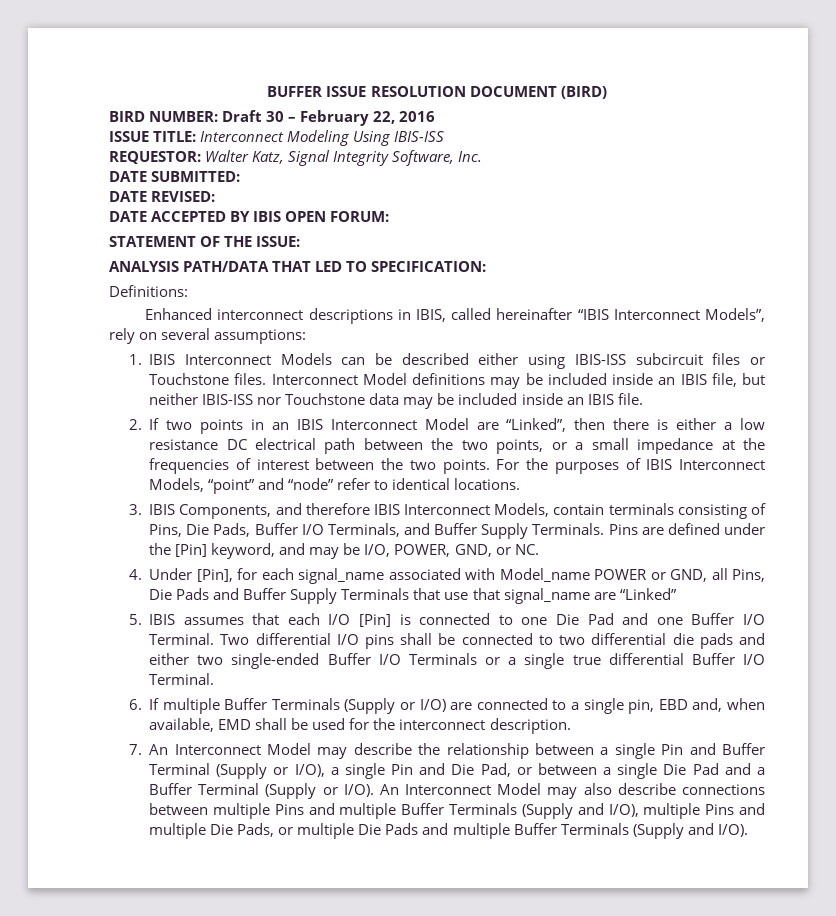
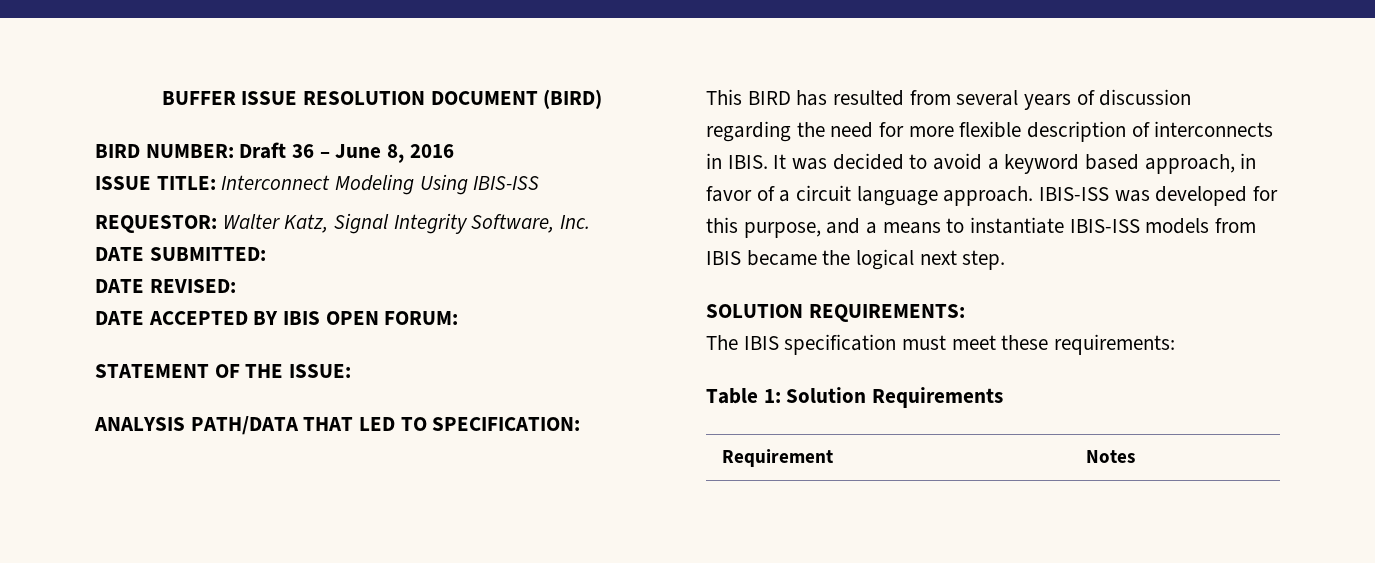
- BIRD NUMBER: Draft 30 – February 22, 2016
+ BIRD NUMBER: Draft 36 – June 8, 2016
- Definitions:
- Enhanced interconnect descriptions in IBIS, called hereinafter “IBIS Interconnect Models”, rely on several assumptions:
- 1. IBIS Interconnect Models can be described either using IBIS-ISS subcircuit files or Touchstone files. Interconnect Model definitions may be included inside an IBIS file, but neither IBIS-ISS nor Touchstone data may be included inside an IBIS file.
- 2. If two points in an IBIS Interconnect Model are “Linked”, then there is either a low resistance DC electrical path between the two points, or a small impedance at the frequencies of interest between the two points. For the purposes of IBIS Interconnect Models, “point” and “node” refer to identical locations.
- 3. IBIS Components, and therefore IBIS Interconnect Models, contain terminals consisting of Pins, Die Pads, Buffer I/O Terminals, and Buffer Supply Terminals. Pins are defined under the [Pin] keyword, and may be I/O, POWER, GND, or NC.
- 4. Under [Pin], for each signal_name associated with Model_name POWER or GND, all Pins, Die Pads and Buffer Supply Terminals that use that signal_name are “Linked”
- 5. IBIS assumes that each I/O [Pin] is connected to one Die Pad and one Buffer I/O Terminal. Two differential I/O pins shall be connected to two differential die pads and either two single-ended Buffer I/O Terminals or a single true differential Buffer I/O Terminal.
- 6. If multiple Buffer Terminals (Supply or I/O) are connected to a single pin, EBD and, when available, EMD shall be used for the interconnect description.
- 7. An Interconnect Model may describe the relationship between a single Pin and Buffer Terminal (Supply or I/O), a single Pin and Die Pad, or between a single Die Pad and a Buffer Terminal (Supply or I/O). An Interconnect Model may also describe connections between multiple Pins and multiple Buffer Terminals (Supply and I/O), multiple Pins and multiple Die Pads, or multiple Die Pads and multiple Buffer Terminals (Supply and I/O).
+ This BIRD has resulted from several years of discussion regarding the need for more flexible description of interconnects in IBIS. It was decided to avoid a keyword based approach, in favor of a circuit language approach. IBIS-ISS was developed for this purpose, and a means to instantiate IBIS-ISS models from IBIS became the logical next step.
+ SOLUTION REQUIREMENTS:
+ The IBIS specification must meet these requirements:
+ Table 1: Solution Requirements
+ Requirement | Notes

